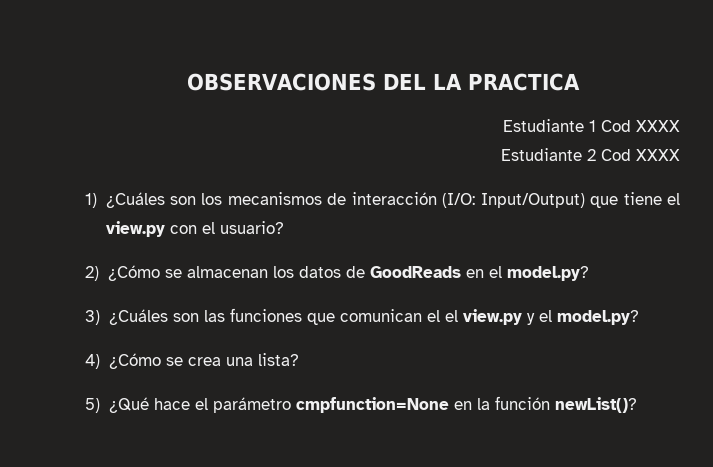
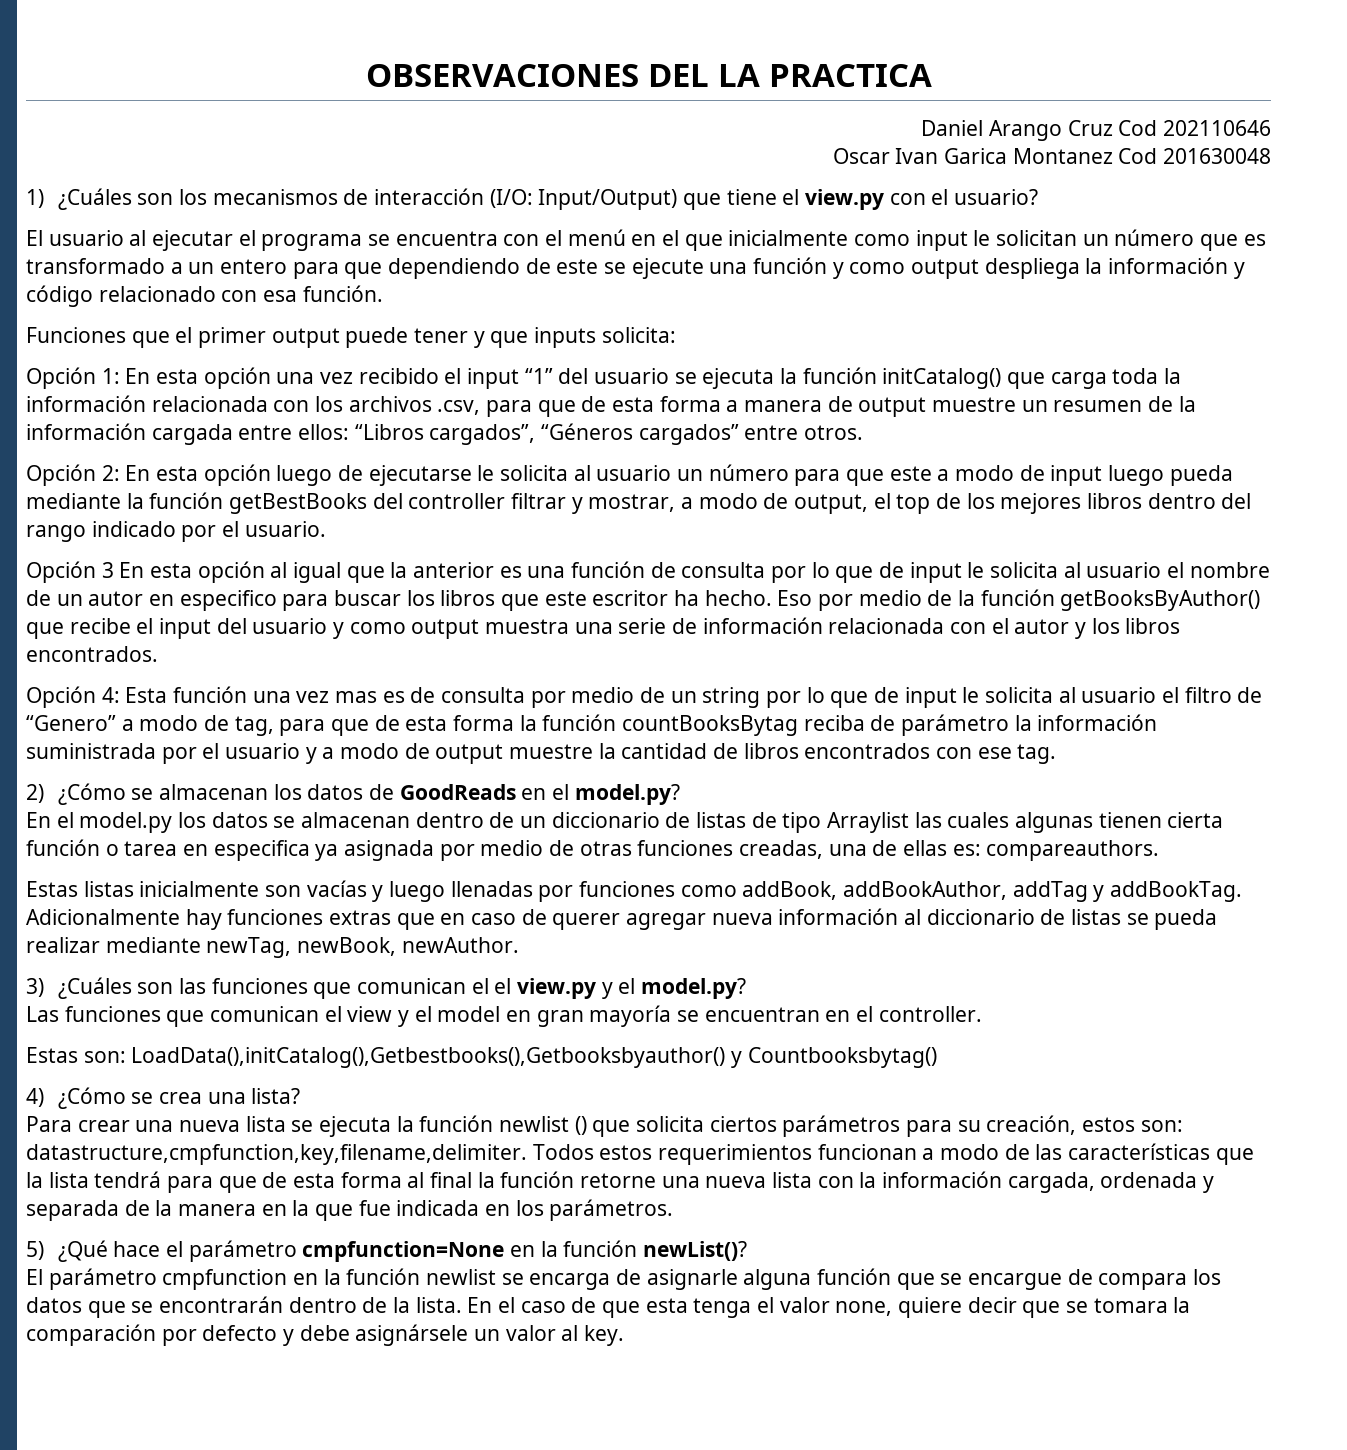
- Estudiante 1 Cod XXXX
- Estudiante 2 Cod XXXX
+ Daniel Arango Cruz Cod 202110646
+ Oscar Ivan Garica Montanez Cod 201630048
+ El usuario al ejecutar el programa se encuentra con el menú en el que inicialmente como input le solicitan un número que es transformado a un entero para que dependiendo de este se ejecute una función y como output despliega la información y código relacionado con esa función.
+ Funciones que el primer output puede tener y que inputs solicita:
+ Opción 1: En esta opción una vez recibido el input “1” del usuario se ejecuta la función initCatalog() que carga toda la información relacionada con los archivos .csv, para que de esta forma a manera de output muestre un resumen de la información cargada entre ellos: “Libros cargados”, “Géneros cargados” entre otros.
+ Opción 2: En esta opción luego de ejecutarse le solicita al usuario un número para que este a modo de input luego pueda mediante la función getBestBooks del controller filtrar y mostrar, a modo de output, el top de los mejores libros dentro del rango indicado por el usuario.
+ Opción 3 En esta opción al igual que la anterior es una función de consulta por lo que de input le solicita al usuario el nombre de un autor en especifico para buscar los libros que este escritor ha hecho. Eso por medio de la función getBooksByAuthor() que recibe el input del usuario y como output muestra una serie de información relacionada con el autor y los libros encontrados.
+ Opción 4: Esta función una vez mas es de consulta por medio de un string por lo que de input le solicita al usuario el filtro de “Genero” a modo de tag, para que de esta forma la función countBooksBytag reciba de parámetro la información suministrada por el usuario y a modo de output muestre la cantidad de libros encontrados con ese tag.
+ En el model.py los datos se almacenan dentro de un diccionario de listas de tipo Arraylist las cuales algunas tienen cierta función o tarea en especifica ya asignada por medio de otras funciones creadas, una de ellas es: compareauthors.
+ Estas listas inicialmente son vacías y luego llenadas por funciones como addBook, addBookAuthor, addTag y addBookTag. Adicionalmente hay funciones extras que en caso de querer agregar nueva información al diccionario de listas se pueda realizar mediante newTag, newBook, newAuthor.
+ Las funciones que comunican el view y el model en gran mayoría se encuentran en el controller.
+ Estas son: LoadData(),initCatalog(),Getbestbooks(),Getbooksbyauthor() y Countbooksbytag()
+ Para crear una nueva lista se ejecuta la función newlist () que solicita ciertos parámetros para su creación, estos son: datastructure,cmpfunction,key,filename,delimiter. Todos estos requerimientos funcionan a modo de las características que la lista tendrá para que de esta forma al final la función retorne una nueva lista con la información cargada, ordenada y separada de la manera en la que fue indicada en los parámetros.
+ El parámetro cmpfunction en la función newlist se encarga de asignarle alguna función que se encargue de compara los datos que se encontrarán dentro de la lista. En el caso de que esta tenga el valor none, quiere decir que se tomara la comparación por defecto y debe asignársele un valor al key.

